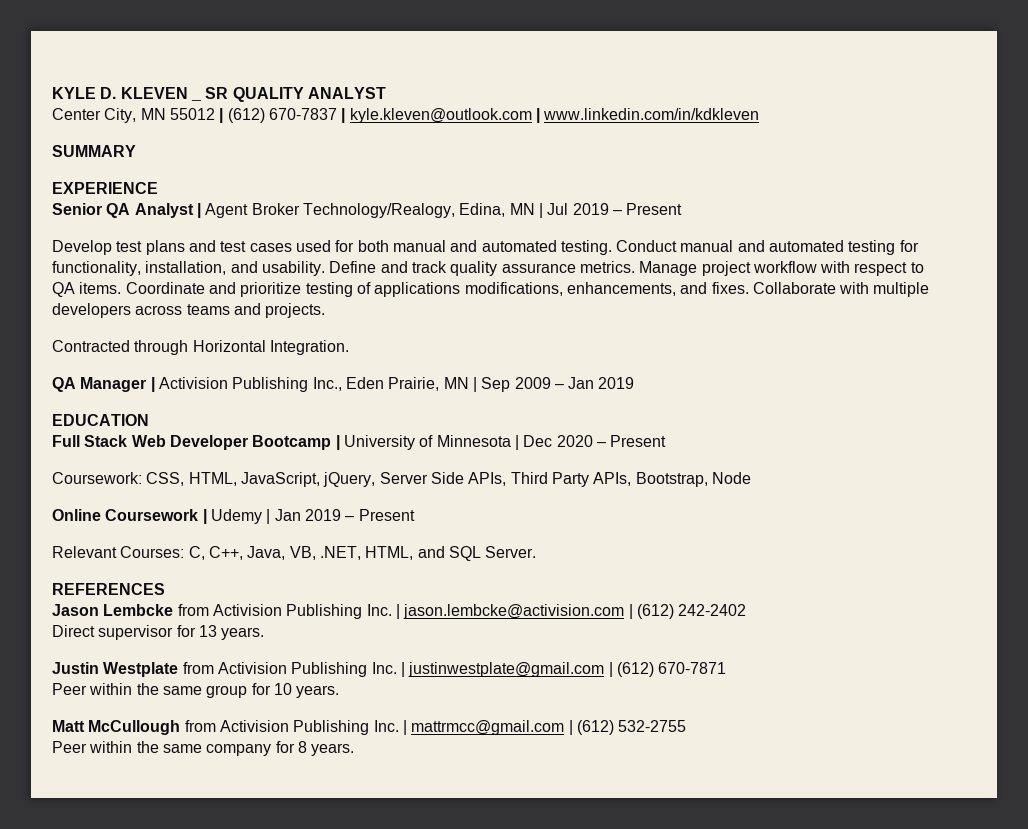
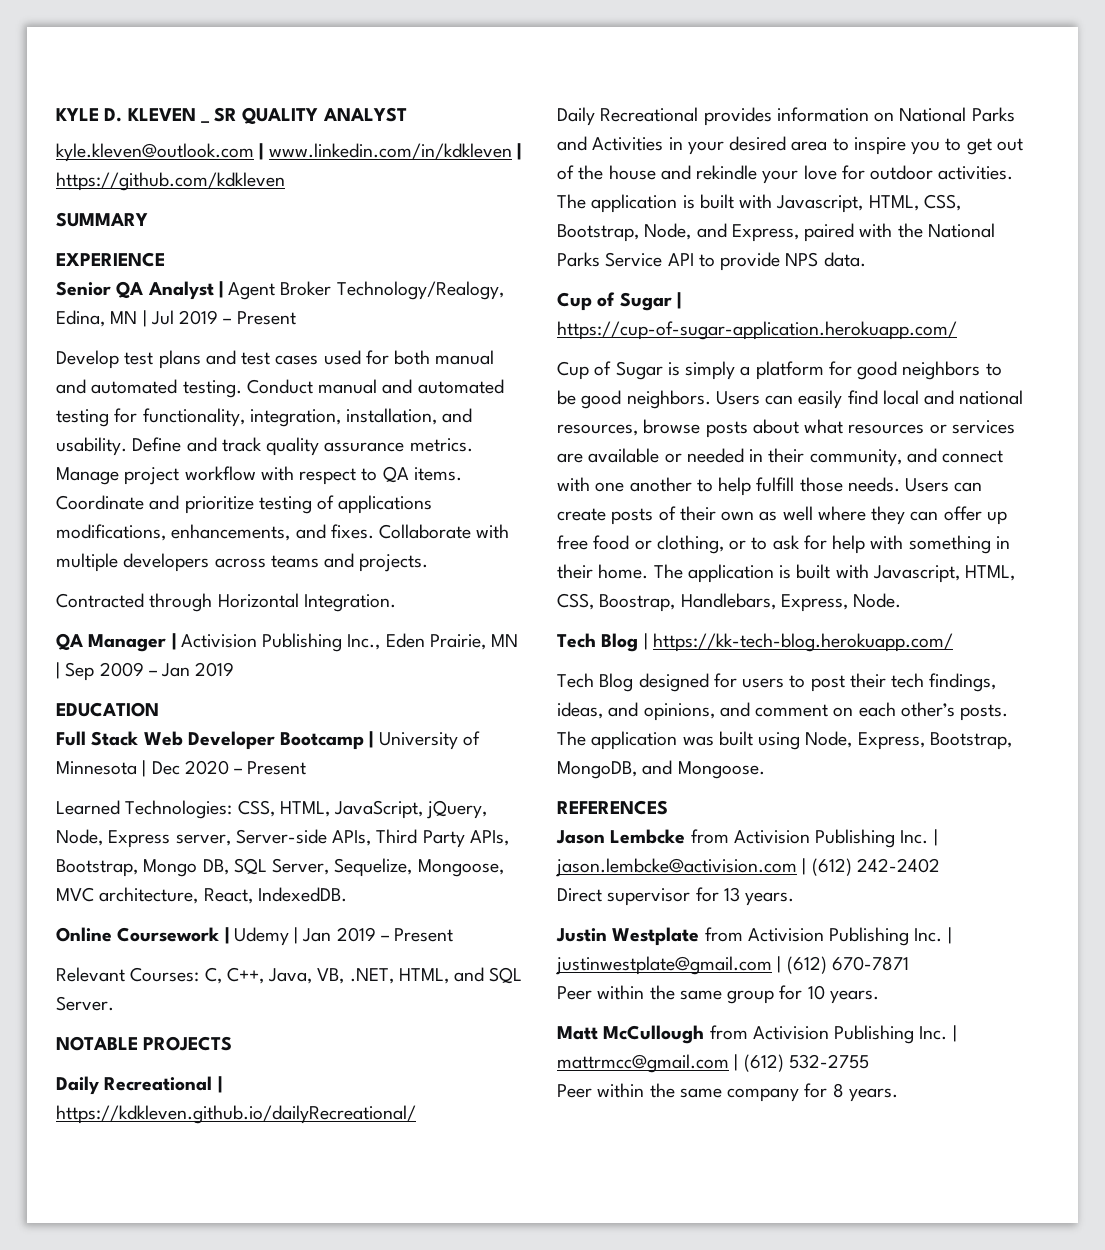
- Center City, MN 55012 | (612) 670-7837 | kyle.kleven@outlook.com | www.linkedin.com/in/kdkleven
+ kyle.kleven@outlook.com | www.linkedin.com/in/kdkleven | https://github.com/kdkleven
- Conduct manual and automated testing for functionality, installation, and usability.
+ Conduct manual and automated testing for functionality, integration, installation, and usability.
- Coursework: CSS, HTML, JavaScript, jQuery, Server Side APIs, Third Party APIs, Bootstrap, Node
+ Learned Technologies: CSS, HTML, JavaScript, jQuery, Node, Express server, Server-side APIs, Third Party APIs, Bootstrap, Mongo DB, SQL Server, Sequelize, Mongoose, MVC architecture, React, IndexedDB.
+ NOTABLE PROJECTS
+ Daily Recreational | https://kdkleven.github.io/dailyRecreational/
+ Daily Recreational provides information on National Parks and Activities in your desired area to inspire you to get out of the house and rekindle your love for outdoor activities. The application is built with Javascript, HTML, CSS, Bootstrap, Node, and Express, paired with the National Parks Service API to provide NPS data.
+ Cup of Sugar | https://cup-of-sugar-application.herokuapp.com/
+ Cup of Sugar is simply a platform for good neighbors to be good neighbors. Users can easily find local and national resources, browse posts about what resources or services are available or needed in their community, and connect with one another to help fulfill those needs. Users can create posts of their own as well where they can offer up free food or clothing, or to ask for help with something in their home. The application is built with Javascript, HTML, CSS, Boostrap, Handlebars, Express, Node.
+ Tech Blog | https://kk-tech-blog.herokuapp.com/
+ Tech Blog designed for users to post their tech findings, ideas, and opinions, and comment on each other’s posts. The application was built using Node, Express, Bootstrap, MongoDB, and Mongoose.

